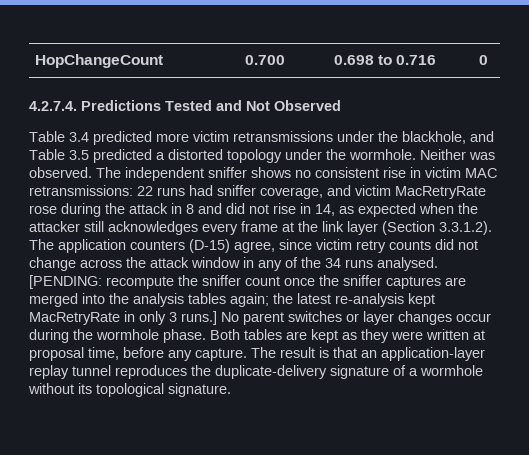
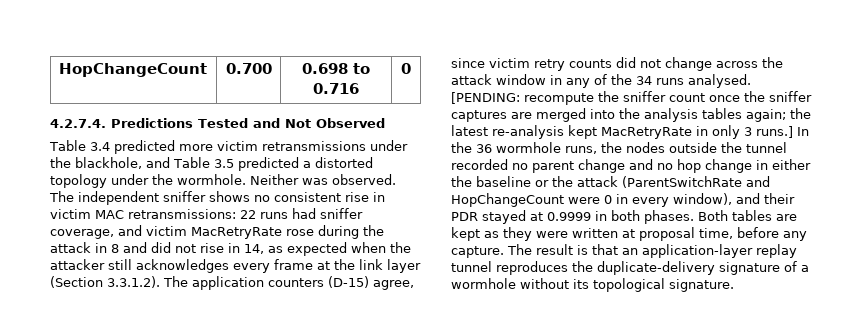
- No parent switches or layer changes occur during the wormhole phase.
+ In the 36 wormhole runs, the nodes outside the tunnel recorded no parent change and no hop change in either the baseline or the attack (ParentSwitchRate and HopChangeCount were 0 in every window), and their PDR stayed at 0.9999 in both phases.

